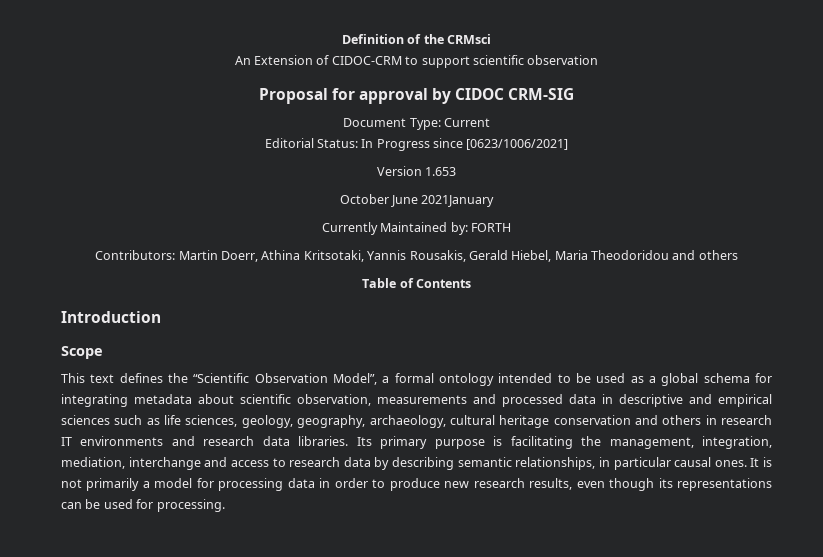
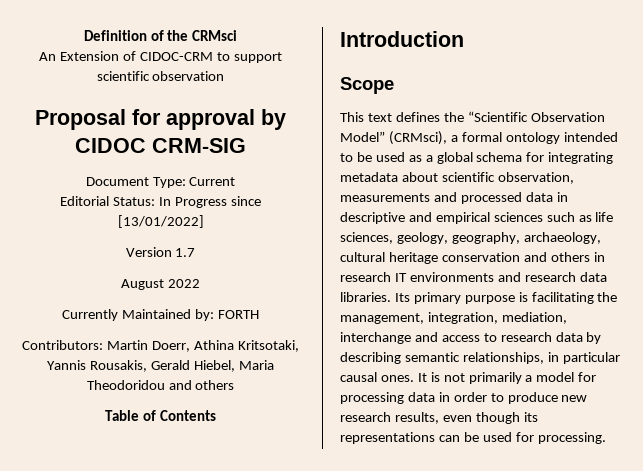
- Editorial Status: In Progress since [0623/1006/2021]
+ Editorial Status: In Progress since [13/01/2022]
- Version 1.653
- October June 2021January
+ Version 1.7
+ August 2022
- This text defines the “Scientific Observation Model”, a formal ontology intended to be used as a global schema for integrating metadata about scientific observation, measurements and processed data in descriptive and empirical sciences such as life sciences, geology, geography, archaeology, cultural heritage conservation and others in research IT environments and research data libraries.
+ This text defines the “Scientific Observation Model” (CRMsci), a formal ontology intended to be used as a global schema for integrating metadata about scientific observation, measurements and processed data in descriptive and empirical sciences such as life sciences, geology, geography, archaeology, cultural heritage conservation and others in research IT environments and research data libraries.

